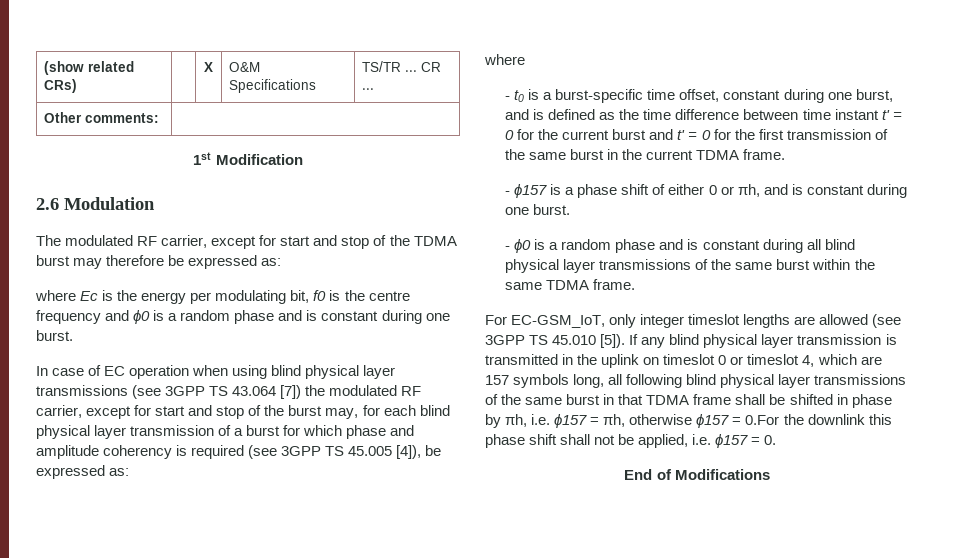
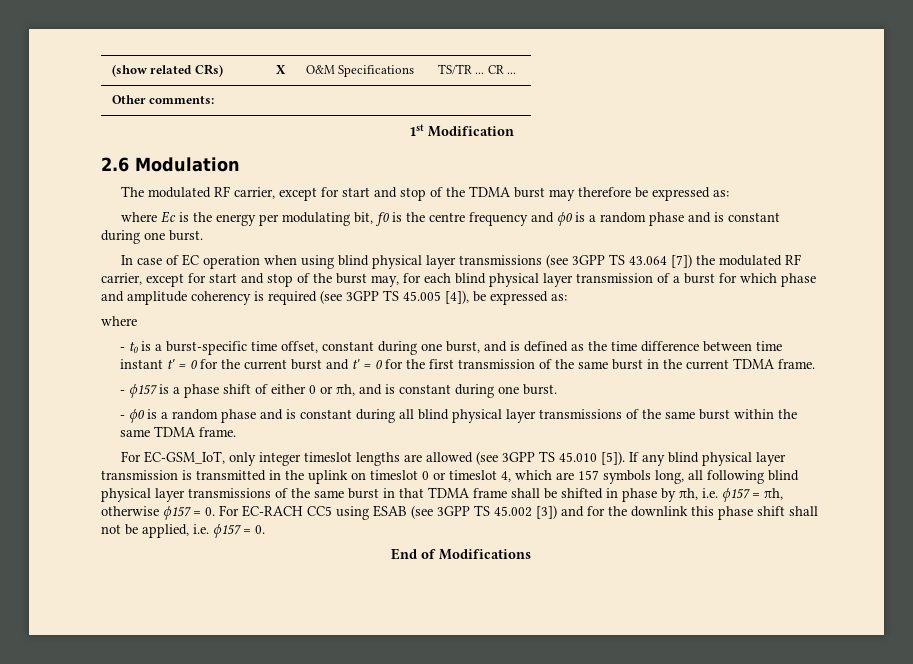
- If any blind physical layer transmission is transmitted in the uplink on timeslot 0 or timeslot 4, which are 157 symbols long, all following blind physical layer transmissions of the same burst in that TDMA frame shall be shifted in phase by πh, i.e. ϕ157 = πh, otherwise ϕ157 = 0.For the downlink this phase shift shall not be applied, i.e. ϕ157 = 0.
+ If any blind physical layer transmission is transmitted in the uplink on timeslot 0 or timeslot 4, which are 157 symbols long, all following blind physical layer transmissions of the same burst in that TDMA frame shall be shifted in phase by πh, i.e. ϕ157 = πh, otherwise ϕ157 = 0. For EC-RACH CC5 using ESAB (see 3GPP TS 45.002 [3]) and for the downlink this phase shift shall not be applied, i.e. ϕ157 = 0.

